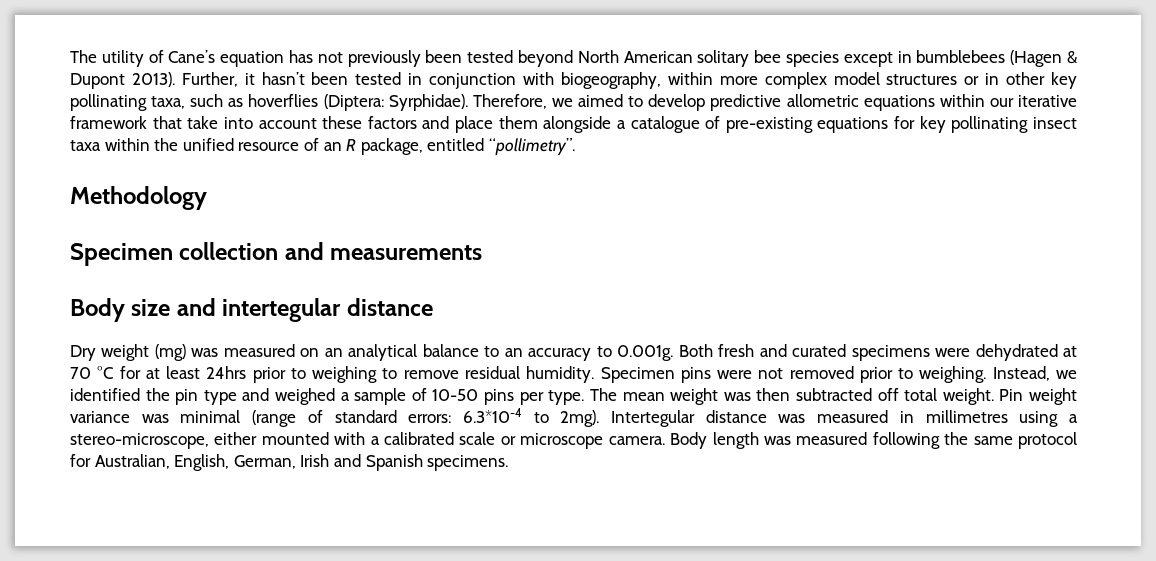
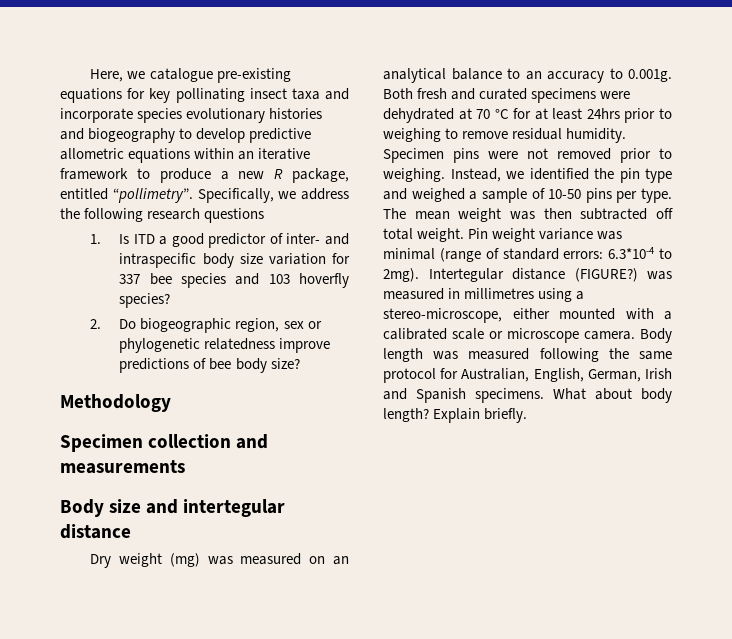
- The utility of Cane’s equation has not previously been tested beyond North American solitary bee species except in bumblebees (Hagen & Dupont 2013). Further, it hasn’t been tested in conjunction with biogeography, within more complex model structures or in other key pollinating taxa, such as hoverflies (Diptera: Syrphidae). Therefore, we aimed to develop predictive allometric equations within our iterative framework that take into account these factors and place them alongside a catalogue of pre-existing equations for key pollinating insect taxa within the unified resource of an R package, entitled “pollimetry”.
+ Here, we catalogue pre-existing equations for key pollinating insect taxa and incorporate species evolutionary histories and biogeography to develop predictive allometric equations within an iterative framework to produce a new R package, entitled “pollimetry”. Specifically, we address the following research questions
+ 1. Is ITD a good predictor of inter- and intraspecific body size variation for 337 bee species and 103 hoverfly species?
+ 2. Do biogeographic region, sex or phylogenetic relatedness improve predictions of bee body size?
- Intertegular distance was measured in millimetres using a stereo-microscope, either mounted with a calibrated scale or microscope camera.
+ Intertegular distance (FIGURE?) was measured in millimetres using a stereo-microscope, either mounted with a calibrated scale or microscope camera.
+ What about body length? Explain briefly.

